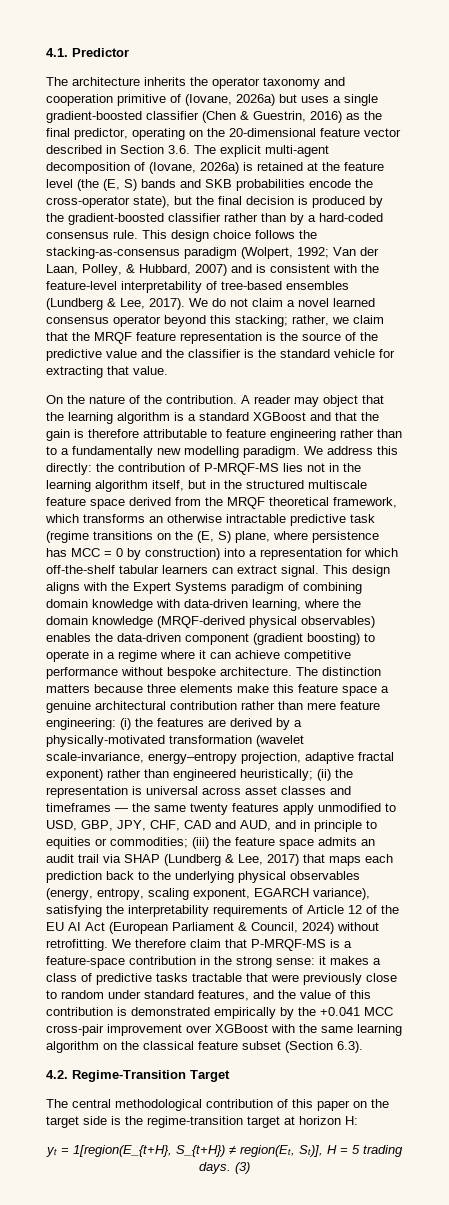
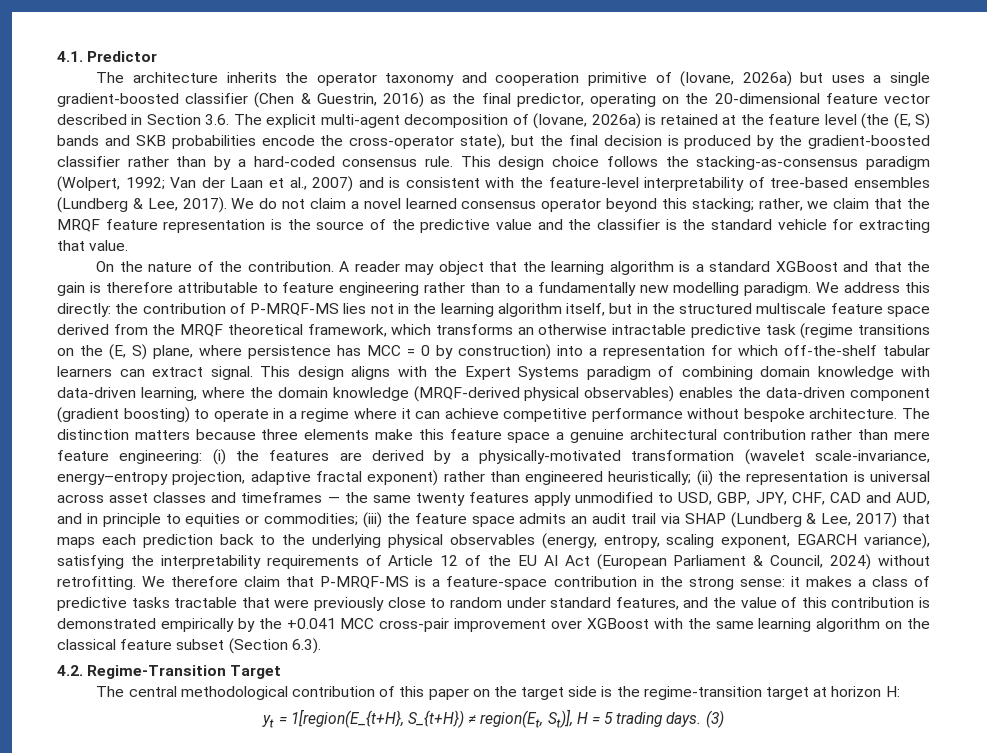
- This design choice follows the stacking-as-consensus paradigm (Wolpert, 1992; Van der Laan, Polley, & Hubbard, 2007) and is consistent with the feature-level interpretability of tree-based ensembles (Lundberg & Lee, 2017).
+ This design choice follows the stacking-as-consensus paradigm (Wolpert, 1992; Van der Laan et al., 2007) and is consistent with the feature-level interpretability of tree-based ensembles (Lundberg & Lee, 2017).

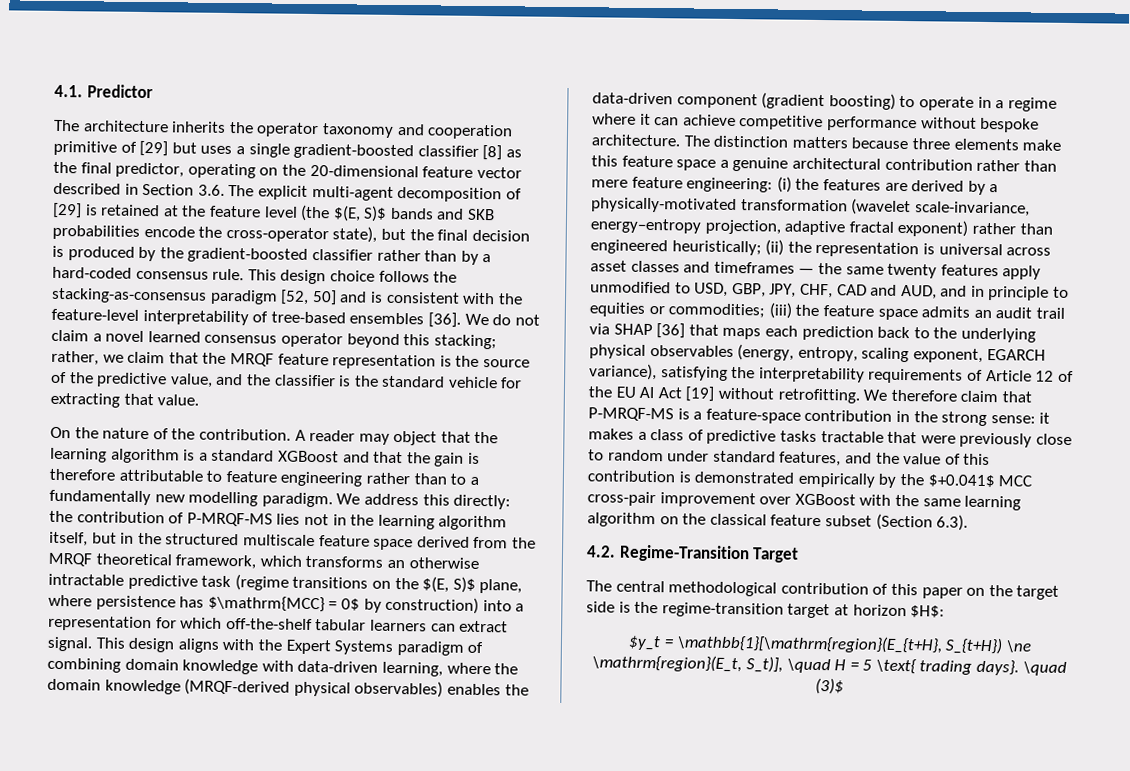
- The architecture inherits the operator taxonomy and cooperation primitive of (Iovane, 2026a) but uses a single gradient-boosted classifier (Chen & Guestrin, 2016) as the final predictor, operating on the 20-dimensional feature vector described in Section 3.6. The explicit multi-agent decomposition of (Iovane, 2026a) is retained at the feature level (the (E, S) bands and SKB probabilities encode the cross-operator state), but the final decision is produced by the gradient-boosted classifier rather than by a hard-coded consensus rule.
+ The architecture inherits the operator taxonomy and cooperation primitive of [29] but uses a single gradient-boosted classifier [8] as the final predictor, operating on the 20-dimensional feature vector described in Section 3.6. The explicit multi-agent decomposition of [29] is retained at the feature level (the $(E, S)$ bands and SKB probabilities encode the cross-operator state), but the final decision is produced by the gradient-boosted classifier rather than by a hard-coded consensus rule.
- This design choice follows the stacking-as-consensus paradigm (Wolpert, 1992; Van der Laan et al., 2007) and is consistent with the feature-level interpretability of tree-based ensembles (Lundberg & Lee, 2017).
+ This design choice follows the stacking-as-consensus paradigm [52, 50] and is consistent with the feature-level interpretability of tree-based ensembles [36].
- We do not claim a novel learned consensus operator beyond this stacking; rather, we claim that the MRQF feature representation is the source of the predictive value and the classifier is the standard vehicle for extracting that value.
+ We do not claim a novel learned consensus operator beyond this stacking; rather, we claim that the MRQF feature representation is the source of the predictive value, and the classifier is the standard vehicle for extracting that value.
- We address this directly: the contribution of P-MRQF-MS lies not in the learning algorithm itself, but in the structured multiscale feature space derived from the MRQF theoretical framework, which transforms an otherwise intractable predictive task (regime transitions on the (E, S) plane, where persistence has MCC = 0 by construction) into a representation for which off-the-shelf tabular learners can extract signal.
+ We address this directly: the contribution of P-MRQF-MS lies not in the learning algorithm itself, but in the structured multiscale feature space derived from the MRQF theoretical framework, which transforms an otherwise intractable predictive task (regime transitions on the $(E, S)$ plane, where persistence has $\mathrm{MCC} = 0$ by construction) into a representation for which off-the-shelf tabular learners can extract signal.
- (iii) the feature space admits an audit trail via SHAP (Lundberg & Lee, 2017) that maps each prediction back to the underlying physical observables (energy, entropy, scaling exponent, EGARCH variance), satisfying the interpretability requirements of Article 12 of the EU AI Act (European Parliament & Council, 2024) without retrofitting.
+ (iii) the feature space admits an audit trail via SHAP [36] that maps each prediction back to the underlying physical observables (energy, entropy, scaling exponent, EGARCH variance), satisfying the interpretability requirements of Article 12 of the EU AI Act [19] without retrofitting.
- We therefore claim that P-MRQF-MS is a feature-space contribution in the strong sense: it makes a class of predictive tasks tractable that were previously close to random under standard features, and the value of this contribution is demonstrated empirically by the +0.041 MCC cross-pair improvement over XGBoost with the same learning algorithm on the classical feature subset (Section 6.3).
+ We therefore claim that P-MRQF-MS is a feature-space contribution in the strong sense: it makes a class of predictive tasks tractable that were previously close to random under standard features, and the value of this contribution is demonstrated empirically by the $+0.041$ MCC cross-pair improvement over XGBoost with the same learning algorithm on the classical feature subset (Section 6.3).
- The central methodological contribution of this paper on the target side is the regime-transition target at horizon H:
- yₜ = 1[region(E_{t+H}, S_{t+H}) ≠ region(Eₜ, Sₜ)], H = 5 trading days. (3)
+ The central methodological contribution of this paper on the target side is the regime-transition target at horizon $H$:
+ $y_t = \mathbb{1}[\mathrm{region}(E_{t+H}, S_{t+H}) \ne \mathrm{region}(E_t, S_t)], \quad H = 5 \text{ trading days}. \quad (3)$

